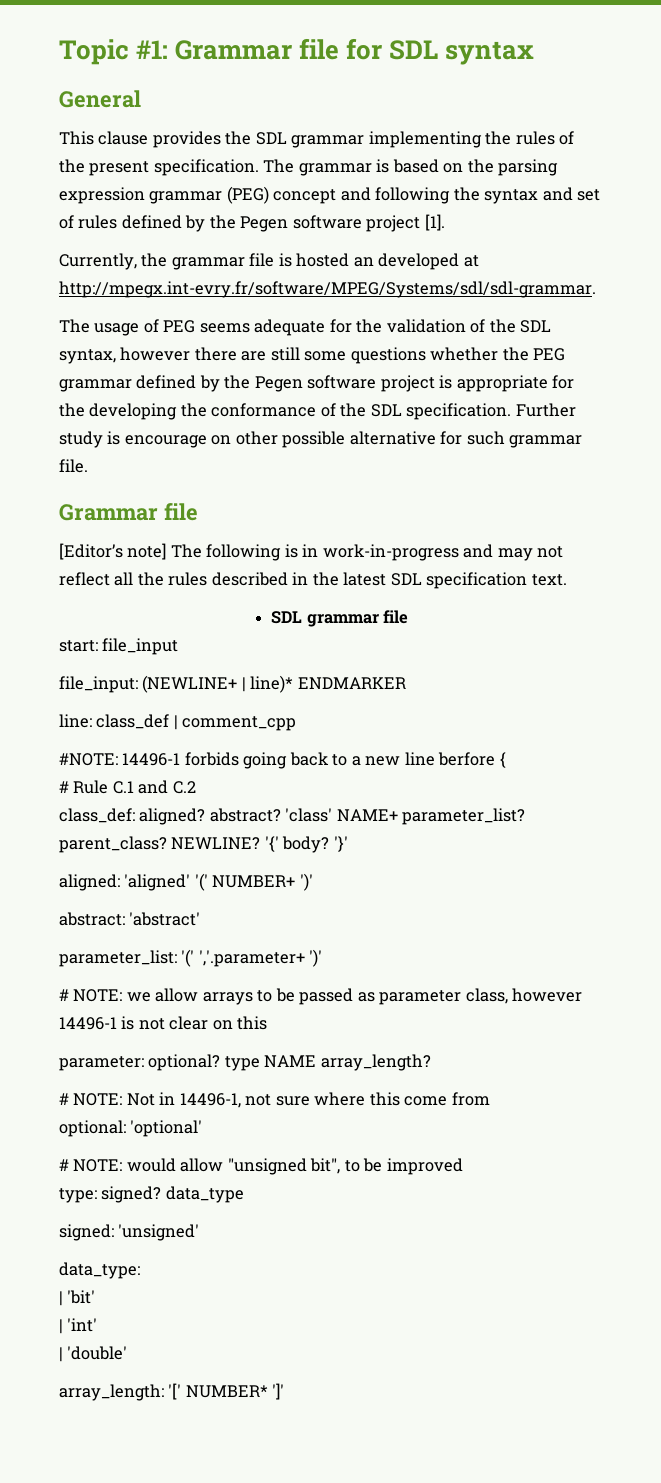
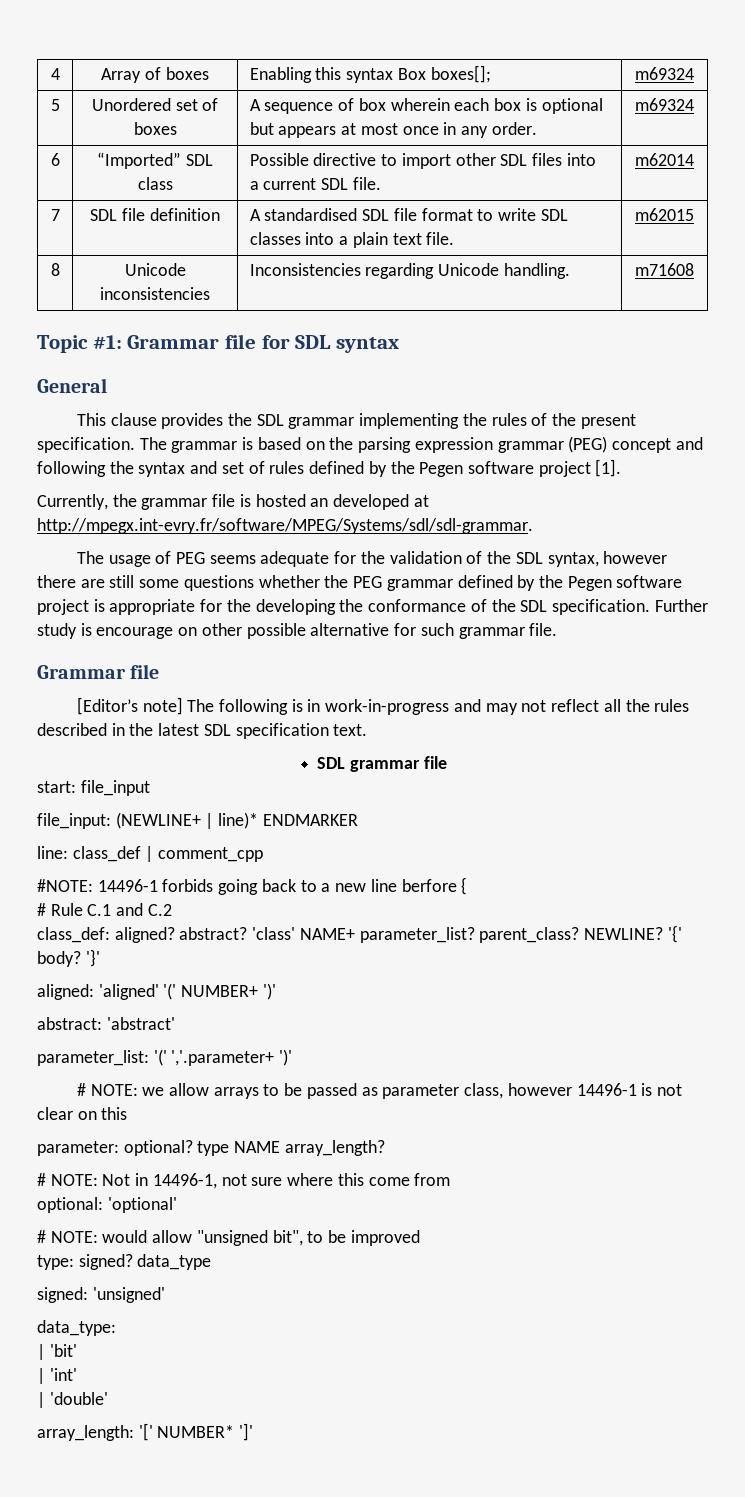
+ 4 | Array of boxes | Enabling this syntax Box boxes[]; | m69324
+ 5 | Unordered set of boxes | A sequence of box wherein each box is optional but appears at most once in any order. | m69324
+ 6 | “Imported” SDL class | Possible directive to import other SDL files into a current SDL file. | m62014
+ 7 | SDL file definition | A standardised SDL file format to write SDL classes into a plain text file. | m62015
+ 8 | Unicode inconsistencies | Inconsistencies regarding Unicode handling. | m71608

